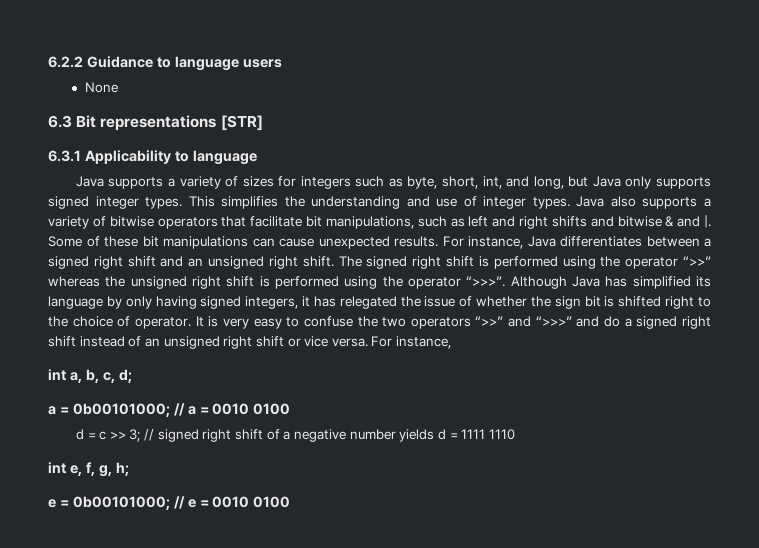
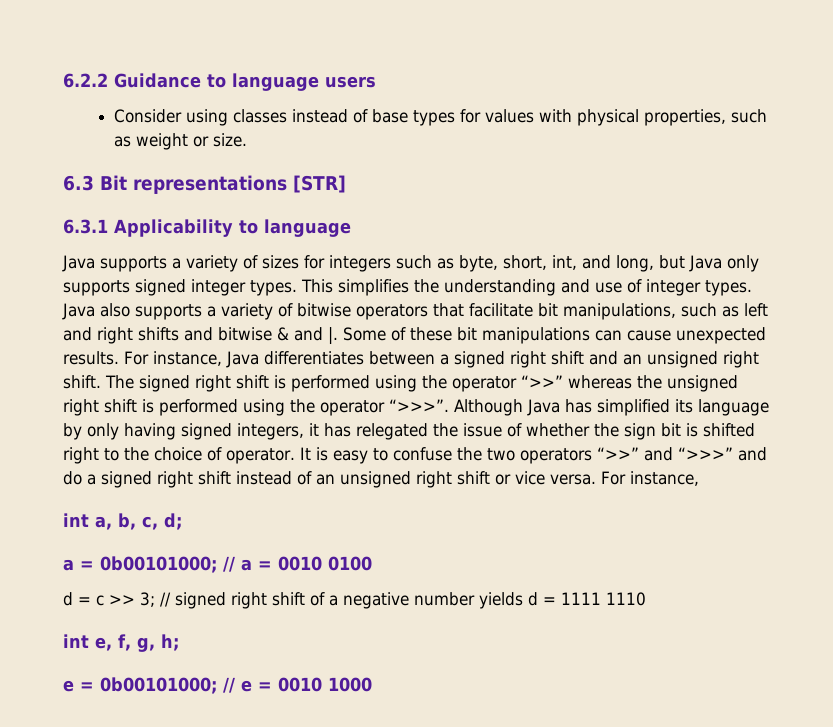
- None
+ Consider using classes instead of base types for values with physical properties, such as weight or size.
- It is very easy to confuse the two operators “>>” and “>>>” and do a signed right shift instead of an unsigned right shift or vice versa.
+ It is easy to confuse the two operators “>>” and “>>>” and do a signed right shift instead of an unsigned right shift or vice versa.
- e = 0b00101000; // e = 0010 0100
+ e = 0b00101000; // e = 0010 1000

